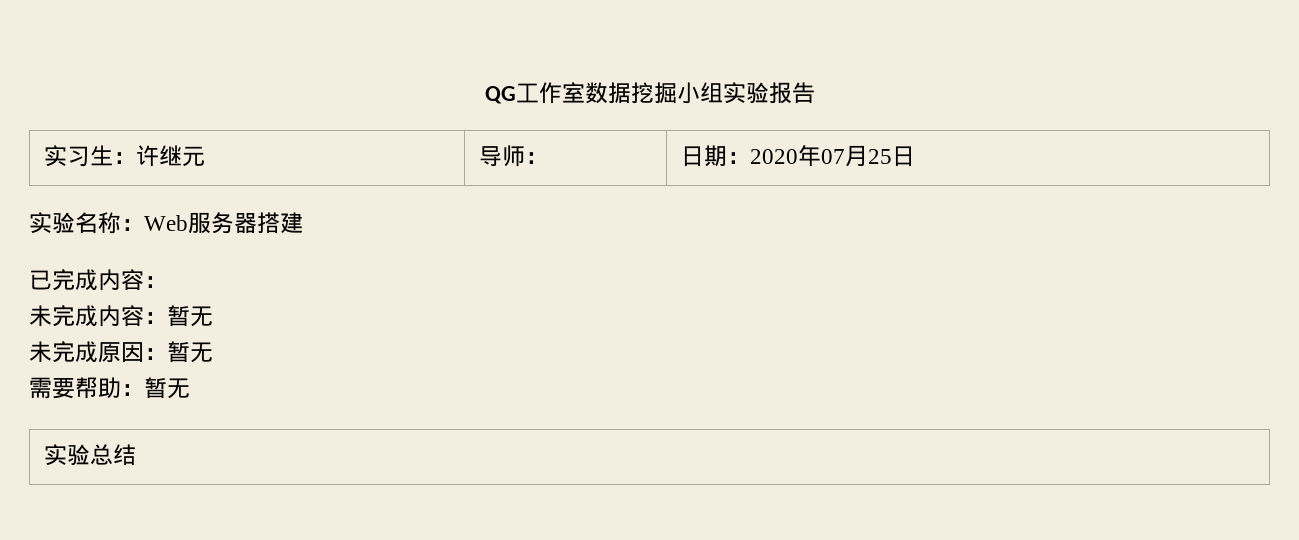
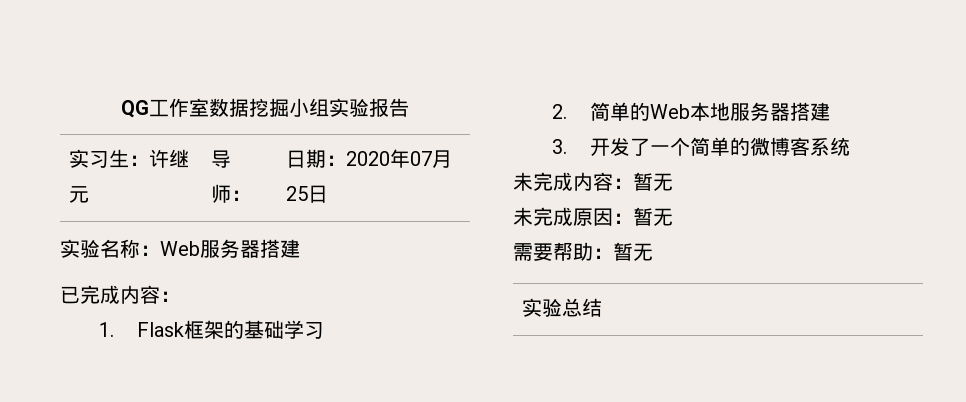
+ 1. Flask框架的基础学习
+ 2.简单的Web本地服务器搭建
+ 3.开发了一个简单的微博客系统

